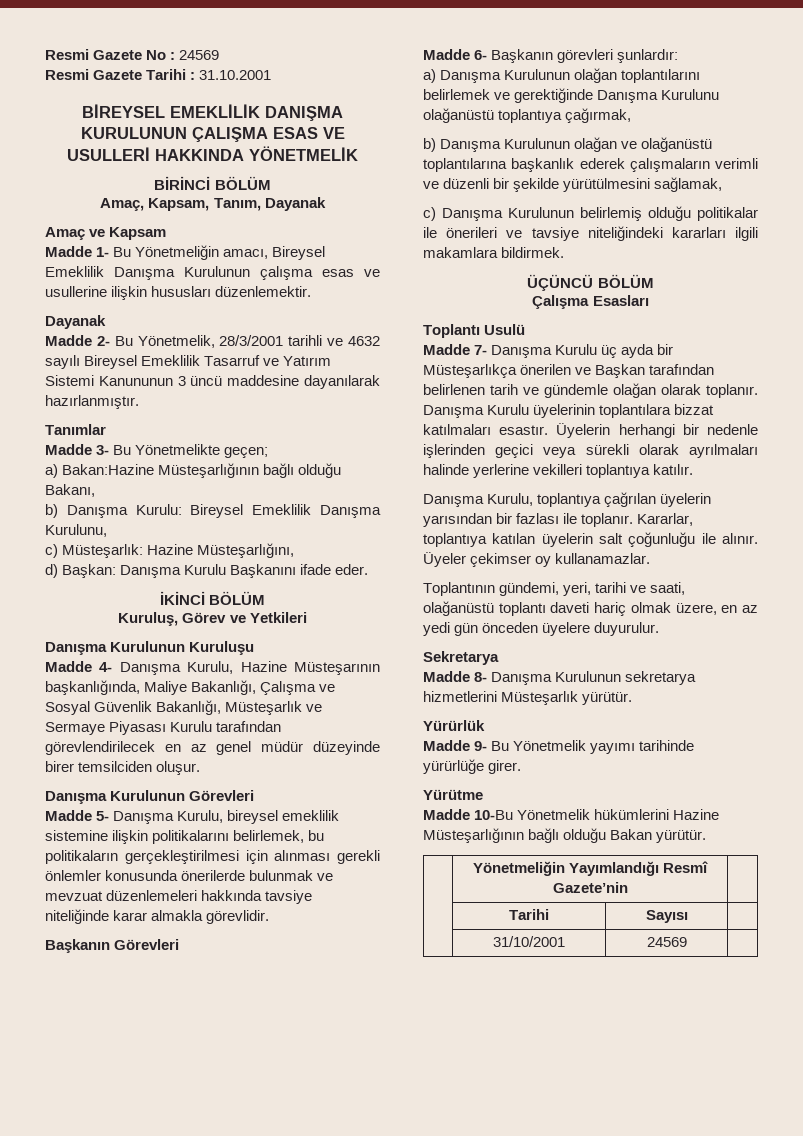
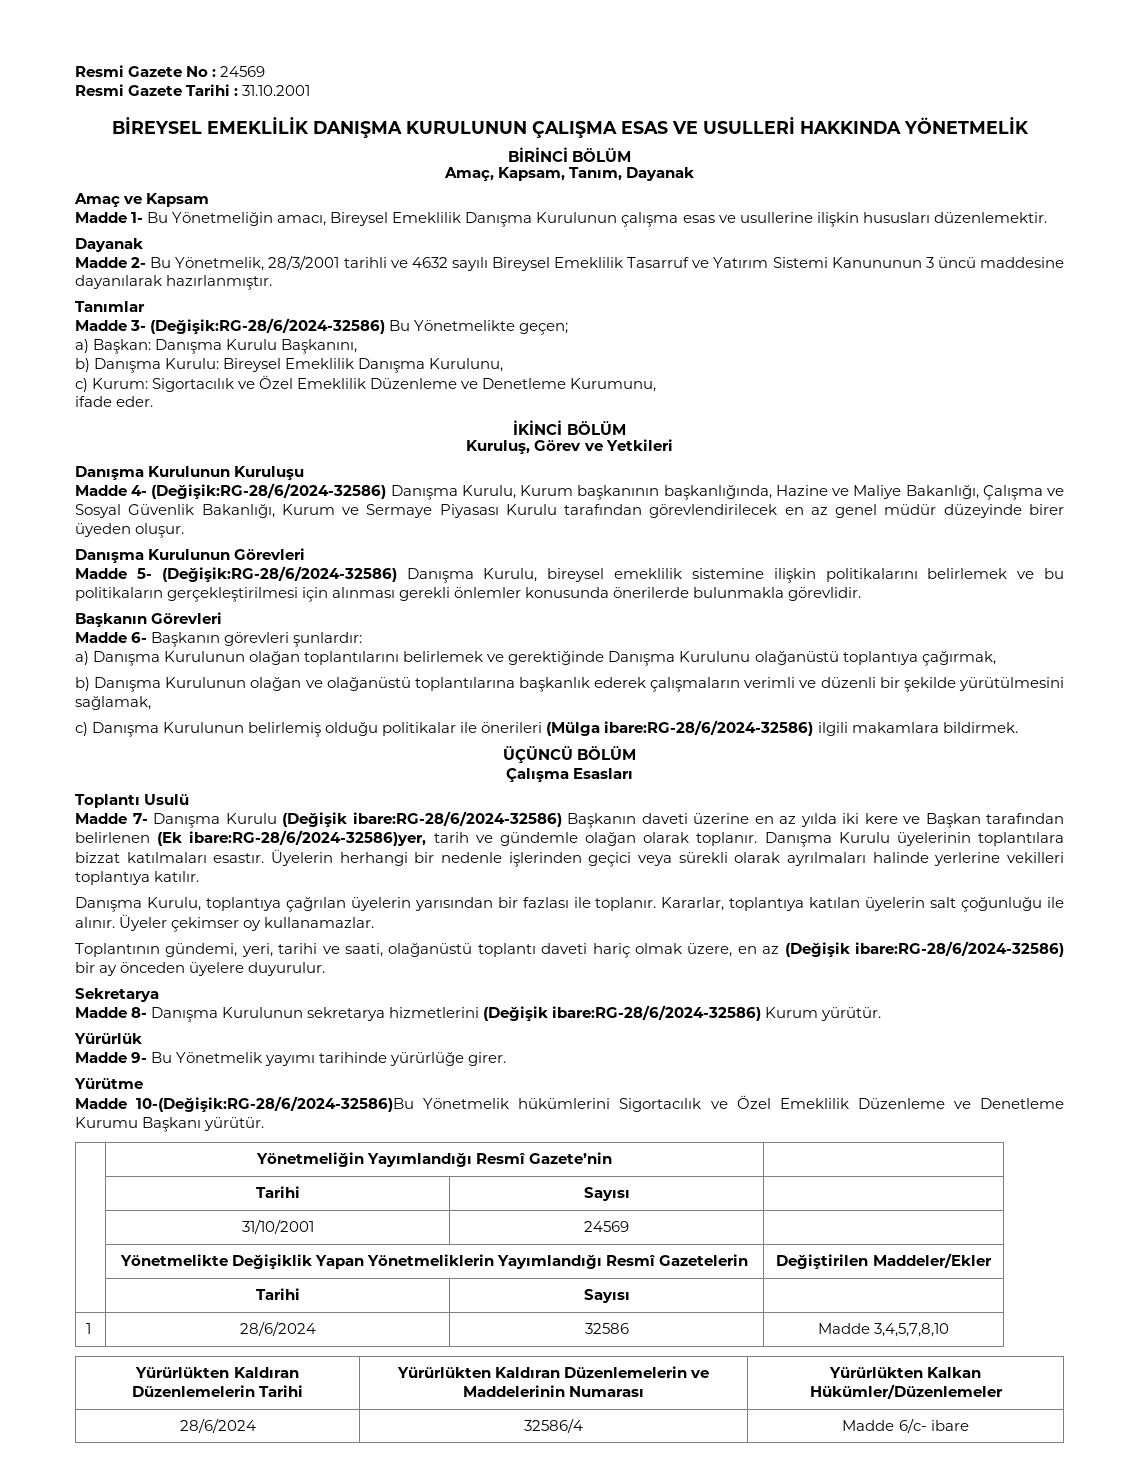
- Madde 3- Bu Yönetmelikte geçen;
+ Madde 3- (Değişik:RG-28/6/2024-32586) Bu Yönetmelikte geçen;
- a) Bakan:Hazine Müsteşarlığının bağlı olduğu Bakanı,
+ a) Başkan: Danışma Kurulu Başkanını,
- c) Müsteşarlık: Hazine Müsteşarlığını,
- d) Başkan: Danışma Kurulu Başkanını ifade eder.
+ c) Kurum: Sigortacılık ve Özel Emeklilik Düzenleme ve Denetleme Kurumunu,
+ ifade eder.
- Madde 4- Danışma Kurulu, Hazine Müsteşarının başkanlığında, Maliye Bakanlığı, Çalışma ve Sosyal Güvenlik Bakanlığı, Müsteşarlık ve Sermaye Piyasası Kurulu tarafından görevlendirilecek en az genel müdür düzeyinde birer temsilciden oluşur.
+ Madde 4- (Değişik:RG-28/6/2024-32586) Danışma Kurulu, Kurum başkanının başkanlığında, Hazine ve Maliye Bakanlığı, Çalışma ve Sosyal Güvenlik Bakanlığı, Kurum ve Sermaye Piyasası Kurulu tarafından görevlendirilecek en az genel müdür düzeyinde birer üyeden oluşur.
- Madde 5- Danışma Kurulu, bireysel emeklilik sistemine ilişkin politikalarını belirlemek, bu politikaların gerçekleştirilmesi için alınması gerekli önlemler konusunda önerilerde bulunmak ve mevzuat düzenlemeleri hakkında tavsiye niteliğinde karar almakla görevlidir.
+ Madde 5- (Değişik:RG-28/6/2024-32586) Danışma Kurulu, bireysel emeklilik sistemine ilişkin politikalarını belirlemek ve bu politikaların gerçekleştirilmesi için alınması gerekli önlemler konusunda önerilerde bulunmakla görevlidir.
- c) Danışma Kurulunun belirlemiş olduğu politikalar ile önerileri ve tavsiye niteliğindeki kararları ilgili makamlara bildirmek.
+ c) Danışma Kurulunun belirlemiş olduğu politikalar ile önerileri (Mülga ibare:RG-28/6/2024-32586) ilgili makamlara bildirmek.
- Madde 7- Danışma Kurulu üç ayda bir Müsteşarlıkça önerilen ve Başkan tarafından belirlenen tarih ve gündemle olağan olarak toplanır.
+ Madde 7- Danışma Kurulu (Değişik ibare:RG-28/6/2024-32586) Başkanın daveti üzerine en az yılda iki kere ve Başkan tarafından belirlenen (Ek ibare:RG-28/6/2024-32586)yer, tarih ve gündemle olağan olarak toplanır.
- Toplantının gündemi, yeri, tarihi ve saati, olağanüstü toplantı daveti hariç olmak üzere, en az yedi gün önceden üyelere duyurulur.
+ Toplantının gündemi, yeri, tarihi ve saati, olağanüstü toplantı daveti hariç olmak üzere, en az (Değişik ibare:RG-28/6/2024-32586) bir ay önceden üyelere duyurulur.
- Madde 8- Danışma Kurulunun sekretarya hizmetlerini Müsteşarlık yürütür.
+ Madde 8- Danışma Kurulunun sekretarya hizmetlerini (Değişik ibare:RG-28/6/2024-32586) Kurum yürütür.
- Madde 10-Bu Yönetmelik hükümlerini Hazine Müsteşarlığının bağlı olduğu Bakan yürütür.
+ Madde 10-(Değişik:RG-28/6/2024-32586)Bu Yönetmelik hükümlerini Sigortacılık ve Özel Emeklilik Düzenleme ve Denetleme Kurumu Başkanı yürütür.
+ | Yönetmelikte Değişiklik Yapan Yönetmeliklerin Yayımlandığı Resmî Gazetelerin | Değiştirilen Maddeler/Ekler
+ | Tarihi | Sayısı |
+ 1 | 28/6/2024 | 32586 | Madde 3,4,5,7,8,10
+ Yürürlükten Kaldıran Düzenlemelerin Tarihi | Yürürlükten Kaldıran Düzenlemelerin ve Maddelerinin Numarası | Yürürlükten Kalkan Hükümler/Düzenlemeler
+ 28/6/2024 | 32586/4 | Madde 6/c- ibare

